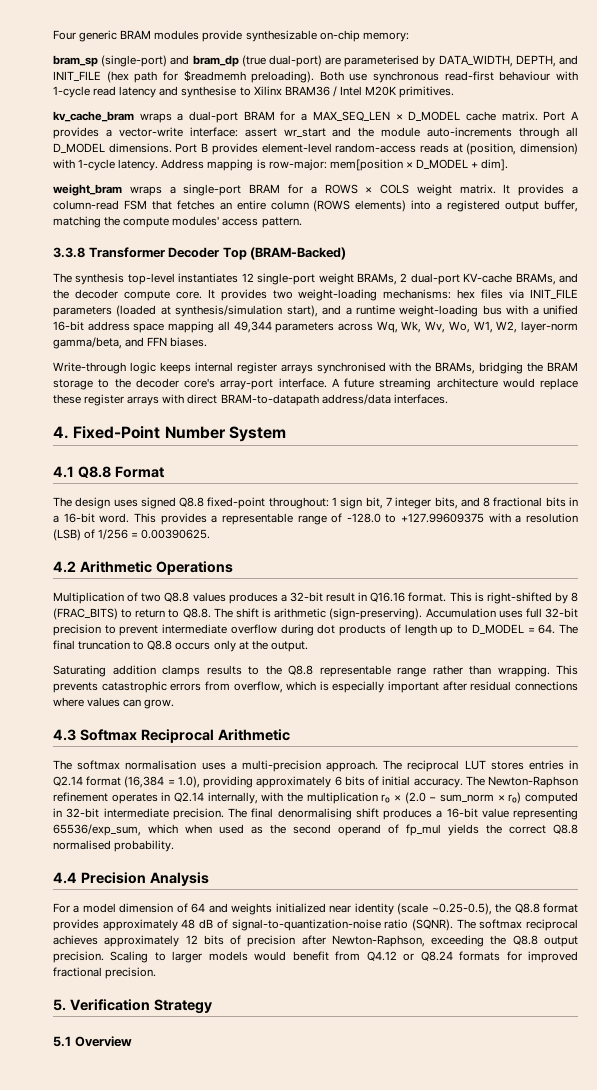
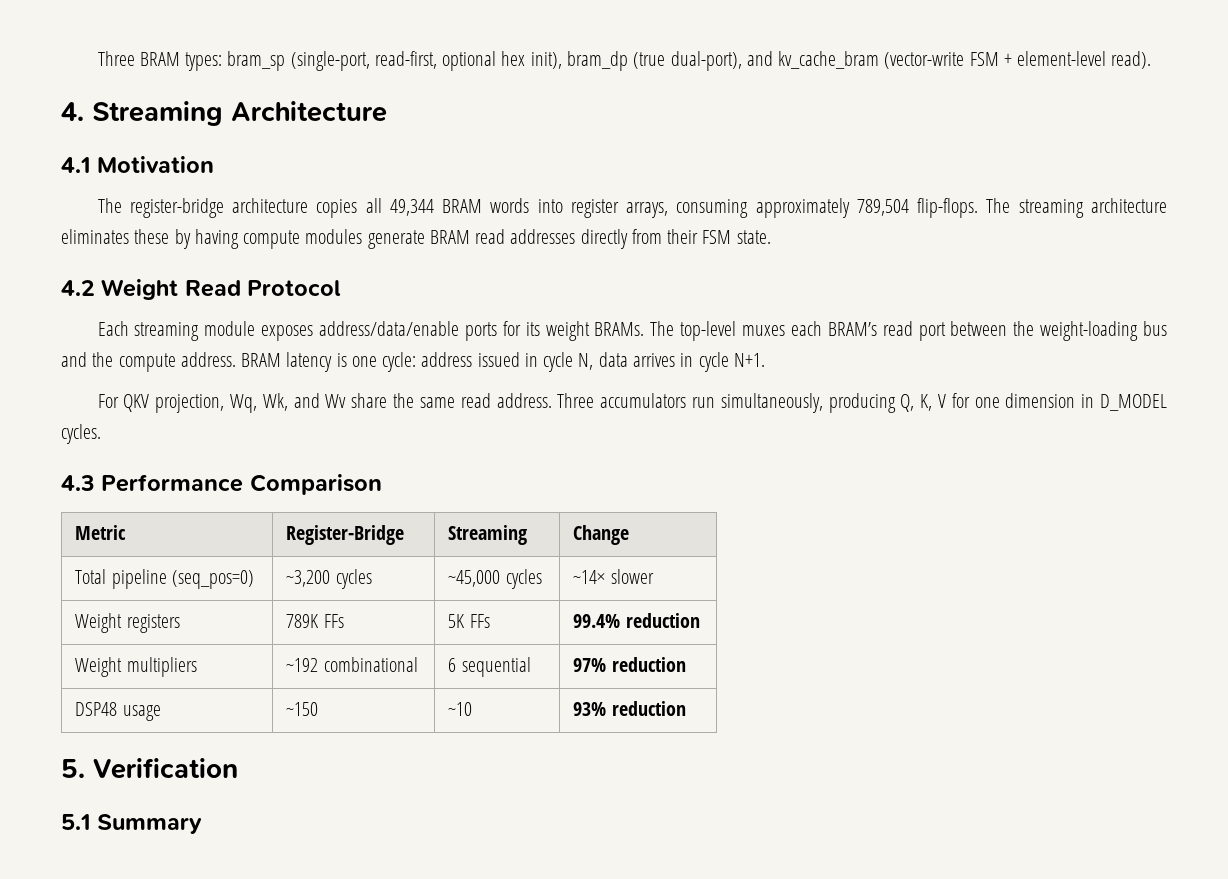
- Four generic BRAM modules provide synthesizable on-chip memory:
- bram_sp (single-port) and bram_dp (true dual-port) are parameterised by DATA_WIDTH, DEPTH, and INIT_FILE (hex path for $readmemh preloading). Both use synchronous read-first behaviour with 1-cycle read latency and synthesise to Xilinx BRAM36 / Intel M20K primitives.
- kv_cache_bram wraps a dual-port BRAM for a MAX_SEQ_LEN × D_MODEL cache matrix. Port A provides a vector-write interface: assert wr_start and the module auto-increments through all D_MODEL dimensions. Port B provides element-level random-access reads at (position, dimension) with 1-cycle latency. Address mapping is row-major: mem[position × D_MODEL + dim].
- weight_bram wraps a single-port BRAM for a ROWS × COLS weight matrix. It provides a column-read FSM that fetches an entire column (ROWS elements) into a registered output buffer, matching the compute modules' access pattern.
- 3.3.8 Transformer Decoder Top (BRAM-Backed)
- The synthesis top-level instantiates 12 single-port weight BRAMs, 2 dual-port KV-cache BRAMs, and the decoder compute core. It provides two weight-loading mechanisms: hex files via INIT_FILE parameters (loaded at synthesis/simulation start), and a runtime weight-loading bus with a unified 16-bit address space mapping all 49,344 parameters across Wq, Wk, Wv, Wo, W1, W2, layer-norm gamma/beta, and FFN biases.
- Write-through logic keeps internal register arrays synchronised with the BRAMs, bridging the BRAM storage to the decoder core's array-port interface. A future streaming architecture would replace these register arrays with direct BRAM-to-datapath address/data interfaces.
- 4. Fixed-Point Number System
- 4.1 Q8.8 Format
- The design uses signed Q8.8 fixed-point throughout: 1 sign bit, 7 integer bits, and 8 fractional bits in a 16-bit word. This provides a representable range of -128.0 to +127.99609375 with a resolution (LSB) of 1/256 = 0.00390625.
- 4.2 Arithmetic Operations
- Multiplication of two Q8.8 values produces a 32-bit result in Q16.16 format. This is right-shifted by 8 (FRAC_BITS) to return to Q8.8. The shift is arithmetic (sign-preserving). Accumulation uses full 32-bit precision to prevent intermediate overflow during dot products of length up to D_MODEL = 64. The final truncation to Q8.8 occurs only at the output.
- Saturating addition clamps results to the Q8.8 representable range rather than wrapping. This prevents catastrophic errors from overflow, which is especially important after residual connections where values can grow.
- 4.3 Softmax Reciprocal Arithmetic
- The softmax normalisation uses a multi-precision approach. The reciprocal LUT stores entries in Q2.14 format (16,384 = 1.0), providing approximately 6 bits of initial accuracy. The Newton-Raphson refinement operates in Q2.14 internally, with the multiplication r₀ × (2.0 − sum_norm × r₀) computed in 32-bit intermediate precision. The final denormalising shift produces a 16-bit value representing 65536/exp_sum, which when used as the second operand of fp_mul yields the correct Q8.8 normalised probability.
- 4.4 Precision Analysis
- For a model dimension of 64 and weights initialized near identity (scale ~0.25-0.5), the Q8.8 format provides approximately 48 dB of signal-to-quantization-noise ratio (SQNR). The softmax reciprocal achieves approximately 12 bits of precision after Newton-Raphson, exceeding the Q8.8 output precision. Scaling to larger models would benefit from Q4.12 or Q8.24 formats for improved fractional precision.
+ Three BRAM types: bram_sp (single-port, read-first, optional hex init), bram_dp (true dual-port), and kv_cache_bram (vector-write FSM + element-level read).
+ 4. Streaming Architecture
+ 4.1 Motivation
+ The register-bridge architecture copies all 49,344 BRAM words into register arrays, consuming approximately 789,504 flip-flops. The streaming architecture eliminates these by having compute modules generate BRAM read addresses directly from their FSM state.
+ 4.2 Weight Read Protocol
+ Each streaming module exposes address/data/enable ports for its weight BRAMs. The top-level muxes each BRAM’s read port between the weight-loading bus and the compute address. BRAM latency is one cycle: address issued in cycle N, data arrives in cycle N+1.
+ For QKV projection, Wq, Wk, and Wv share the same read address. Three accumulators run simultaneously, producing Q, K, V for one dimension in D_MODEL cycles.
+ 4.3 Performance Comparison
+ Metric | Register-Bridge | Streaming | Change
+ Total pipeline (seq_pos=0) | ~3,200 cycles | ~45,000 cycles | ~14× slower
+ Weight registers | 789K FFs | 5K FFs | 99.4% reduction
+ Weight multipliers | ~192 combinational | 6 sequential | 97% reduction
+ DSP48 usage | ~150 | ~10 | 93% reduction
- 5. Verification Strategy
+ 5. Verification
- 5.1 Overview
+ 5.1 Summary

